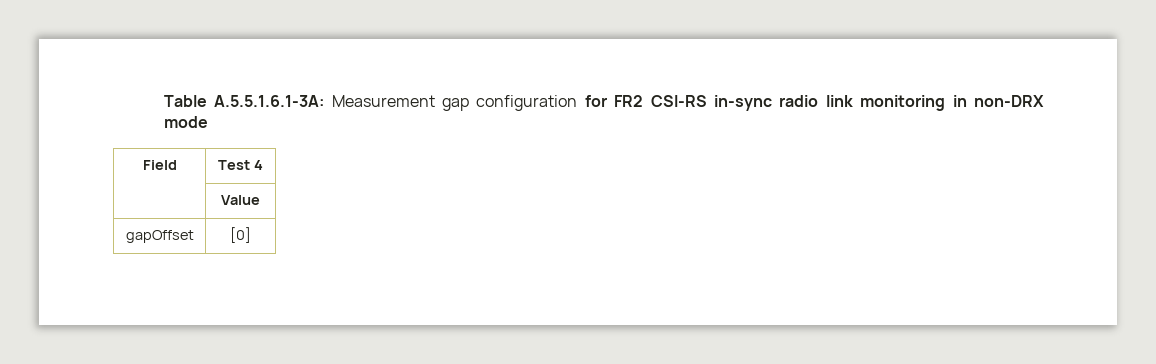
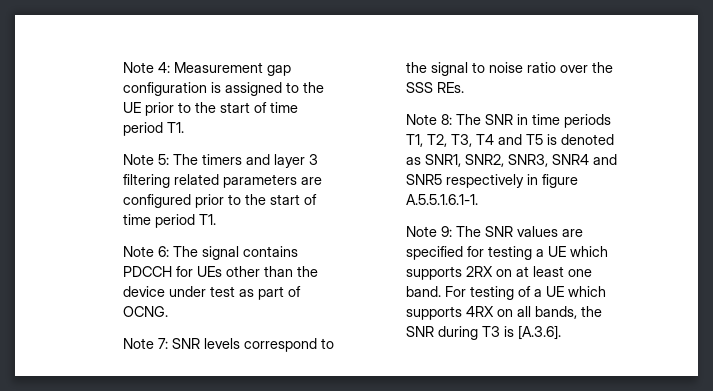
- Table A.5.5.1.6.1-3A: Measurement gap configuration for FR2 CSI-RS in-sync radio link monitoring in non-DRX mode
- Field | Test 4
- | Value
- gapOffset | [0]
+ Note 4: Measurement gap configuration is assigned to the UE prior to the start of time period T1.
+ Note 5: The timers and layer 3 filtering related parameters are configured prior to the start of time period T1.
+ Note 6: The signal contains PDCCH for UEs other than the device under test as part of OCNG.
+ Note 7: SNR levels correspond to the signal to noise ratio over the SSS REs.
+ Note 8: The SNR in time periods T1, T2, T3, T4 and T5 is denoted as SNR1, SNR2, SNR3, SNR4 and SNR5 respectively in figure A.5.5.1.6.1-1.
+ Note 9: The SNR values are specified for testing a UE which supports 2RX on at least one band. For testing of a UE which supports 4RX on all bands, the SNR during T3 is [A.3.6].

